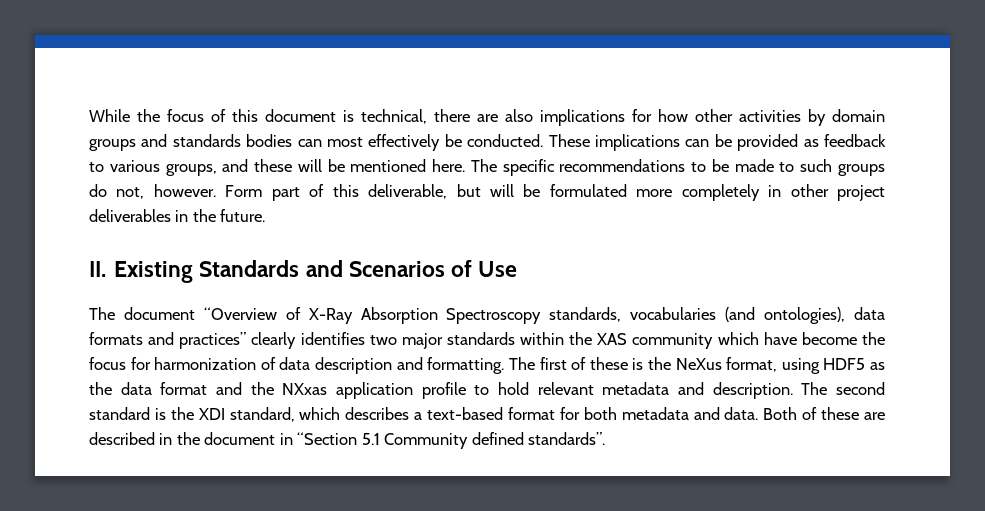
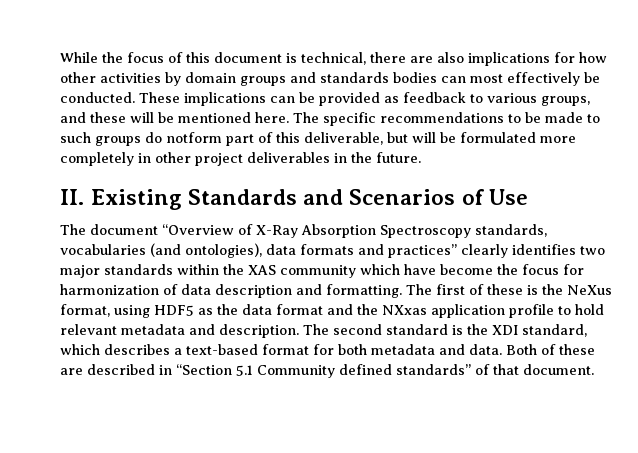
- The specific recommendations to be made to such groups do not, however. Form part of this deliverable, but will be formulated more completely in other project deliverables in the future.
+ The specific recommendations to be made to such groups do notform part of this deliverable, but will be formulated more completely in other project deliverables in the future.
- Both of these are described in the document in “Section 5.1 Community defined standards”.
+ Both of these are described in “Section 5.1 Community defined standards” of that document.

